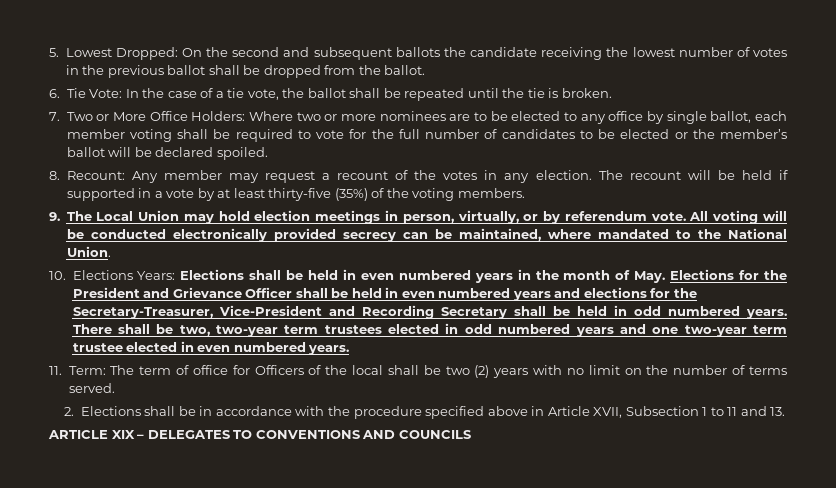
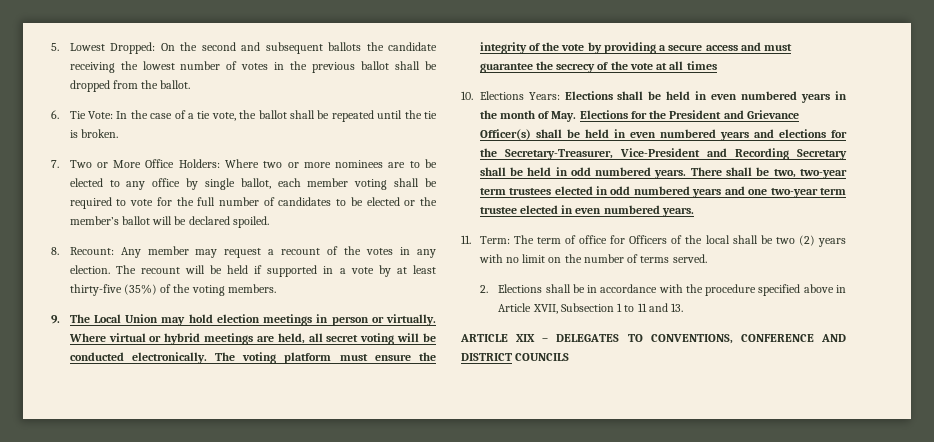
- 9. The Local Union may hold election meetings in person, virtually, or by referendum vote. All voting will be conducted electronically provided secrecy can be maintained, where mandated to the National Union.
+ 9. The Local Union may hold election meetings in person or virtually. Where virtual or hybrid meetings are held, all secret voting will be conducted electronically. The voting platform must ensure the integrity of the vote by providing a secure access and must guarantee the secrecy of the vote at all times
- 10. Elections Years: Elections shall be held in even numbered years in the month of May. Elections for the President and Grievance Officer shall be held in even numbered years and elections for the Secretary-Treasurer, Vice-President and Recording Secretary shall be held in odd numbered years.
+ 10. Elections Years: Elections shall be held in even numbered years in the month of May. Elections for the President and Grievance Officer(s) shall be held in even numbered years and elections for the Secretary-Treasurer, Vice-President and Recording Secretary shall be held in odd numbered years.
- ARTICLE XIX – DELEGATES TO CONVENTIONS AND COUNCILS
+ ARTICLE XIX – DELEGATES TO CONVENTIONS, CONFERENCE AND DISTRICT COUNCILS

